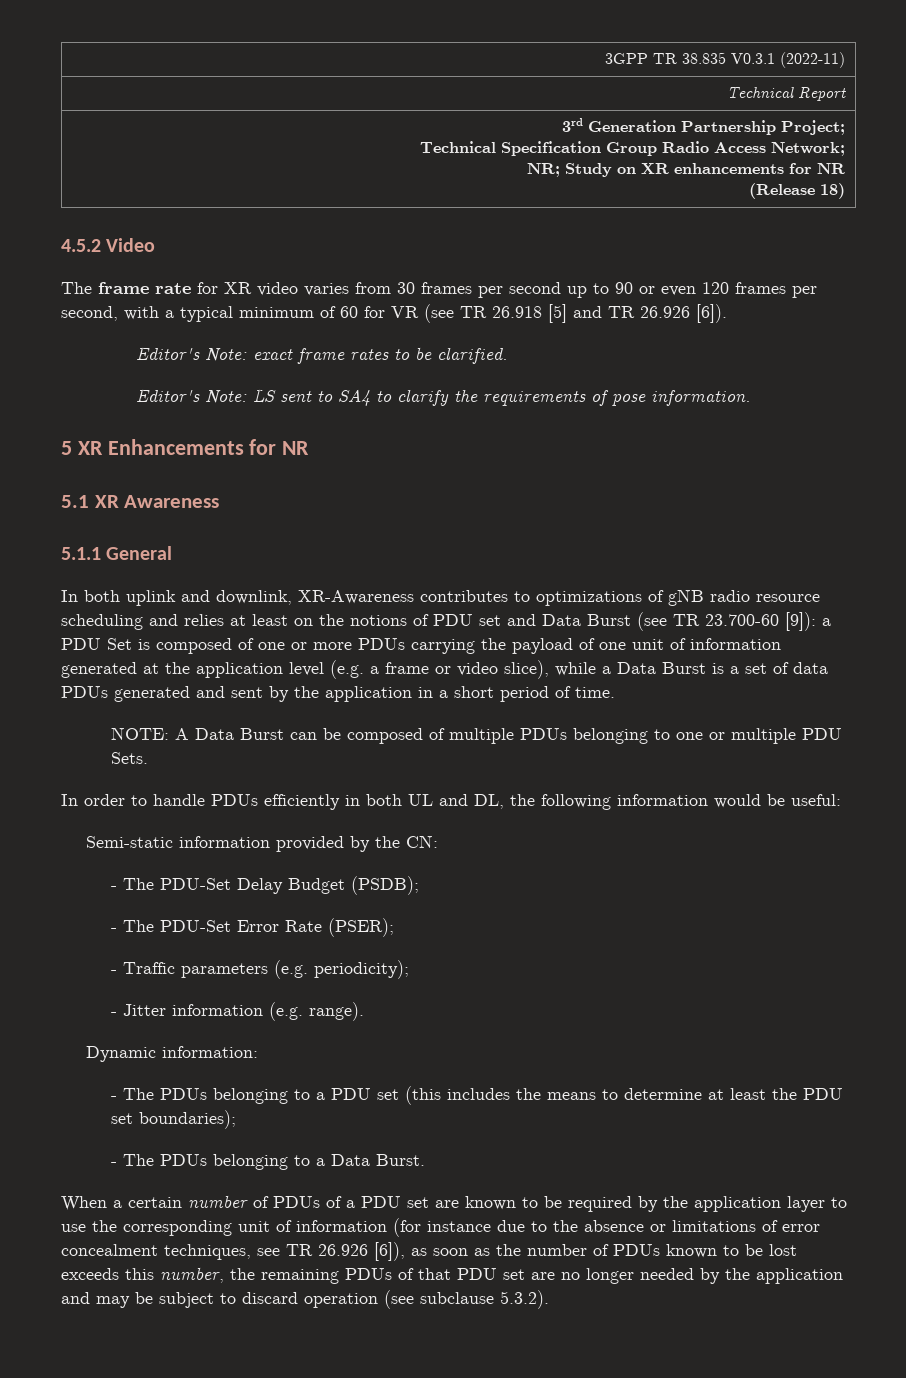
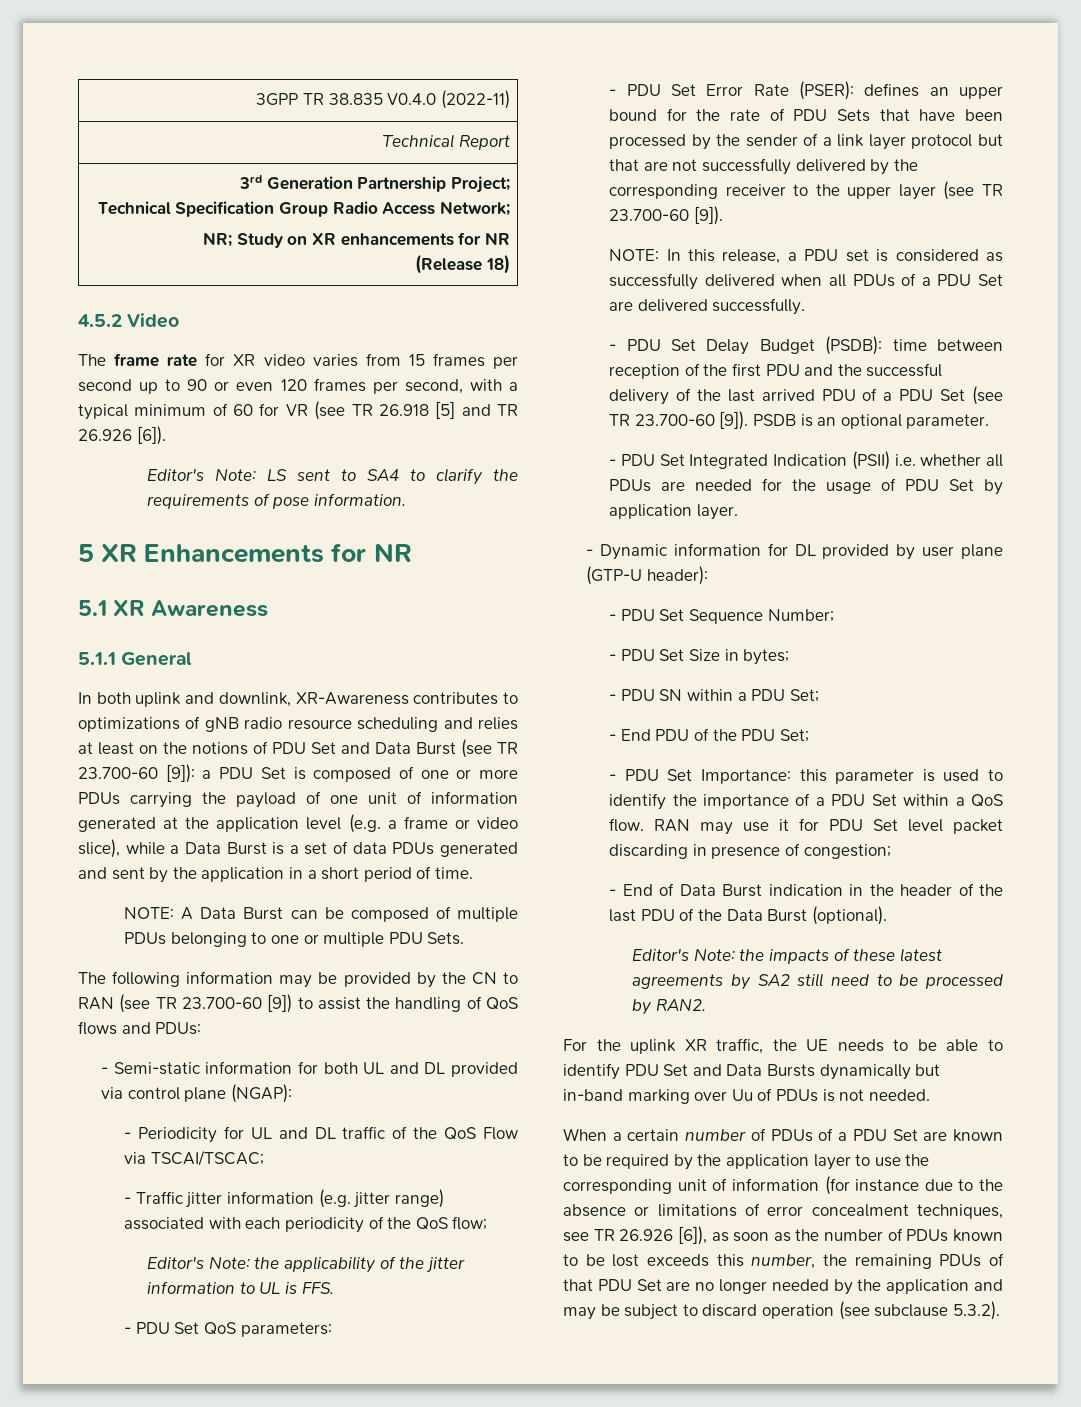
- 3GPP TR 38.835 V0.3.1 (2022-11)
+ 3GPP TR 38.835 V0.4.0 (2022-11)
- The frame rate for XR video varies from 30 frames per second up to 90 or even 120 frames per second, with a typical minimum of 60 for VR (see TR 26.918 [5] and TR 26.926 [6]).
+ The frame rate for XR video varies from 15 frames per second up to 90 or even 120 frames per second, with a typical minimum of 60 for VR (see TR 26.918 [5] and TR 26.926 [6]).
- Editor's Note: exact frame rates to be clarified.
- In both uplink and downlink, XR-Awareness contributes to optimizations of gNB radio resource scheduling and relies at least on the notions of PDU set and Data Burst (see TR 23.700-60 [9]):
+ In both uplink and downlink, XR-Awareness contributes to optimizations of gNB radio resource scheduling and relies at least on the notions of PDU Set and Data Burst (see TR 23.700-60 [9]):
- In order to handle PDUs efficiently in both UL and DL, the following information would be useful:
- Semi-static information provided by the CN:
- - The PDU-Set Delay Budget (PSDB);
- - The PDU-Set Error Rate (PSER);
- - Traffic parameters (e.g. periodicity);
- - Jitter information (e.g. range).
- Dynamic information:
- - The PDUs belonging to a PDU set (this includes the means to determine at least the PDU set boundaries);
- - The PDUs belonging to a Data Burst.
+ The following information may be provided by the CN to RAN (see TR 23.700-60 [9]) to assist the handling of QoS flows and PDUs:
+ - Semi-static information for both UL and DL provided via control plane (NGAP):
+ - Periodicity for UL and DL traffic of the QoS Flow via TSCAI/TSCAC;
+ - Traffic jitter information (e.g. jitter range) associated with each periodicity of the QoS flow;
+ Editor's Note: the applicability of the jitter information to UL is FFS.
+ - PDU Set QoS parameters:
+ - PDU Set Error Rate (PSER): defines an upper bound for the rate of PDU Sets that have been processed by the sender of a link layer protocol but that are not successfully delivered by the corresponding receiver to the upper layer (see TR 23.700-60 [9]).
+ NOTE: In this release, a PDU set is considered as successfully delivered when all PDUs of a PDU Set are delivered successfully.
+ - PDU Set Delay Budget (PSDB): time between reception of the first PDU and the successful delivery of the last arrived PDU of a PDU Set (see TR 23.700-60 [9]). PSDB is an optional parameter.
+ - PDU Set Integrated Indication (PSII) i.e. whether all PDUs are needed for the usage of PDU Set by application layer.
+ - Dynamic information for DL provided by user plane (GTP-U header):
+ - PDU Set Sequence Number;
+ - PDU Set Size in bytes;
+ - PDU SN within a PDU Set;
+ - End PDU of the PDU Set;
+ - PDU Set Importance: this parameter is used to identify the importance of a PDU Set within a QoS flow. RAN may use it for PDU Set level packet discarding in presence of congestion;
+ - End of Data Burst indication in the header of the last PDU of the Data Burst (optional).
+ Editor's Note: the impacts of these latest agreements by SA2 still need to be processed by RAN2.
+ For the uplink XR traffic, the UE needs to be able to identify PDU Set and Data Bursts dynamically but in-band marking over Uu of PDUs is not needed.
- When a certain number of PDUs of a PDU set are known to be required by the application layer to use the corresponding unit of information (for instance due to the absence or limitations of error concealment techniques, see TR 26.926 [6]), as soon as the number of PDUs known to be lost exceeds this number, the remaining PDUs of that PDU set are no longer needed by the application and may be subject to discard operation (see subclause 5.3.2).
+ When a certain number of PDUs of a PDU Set are known to be required by the application layer to use the corresponding unit of information (for instance due to the absence or limitations of error concealment techniques, see TR 26.926 [6]), as soon as the number of PDUs known to be lost exceeds this number, the remaining PDUs of that PDU Set are no longer needed by the application and may be subject to discard operation (see subclause 5.3.2).

